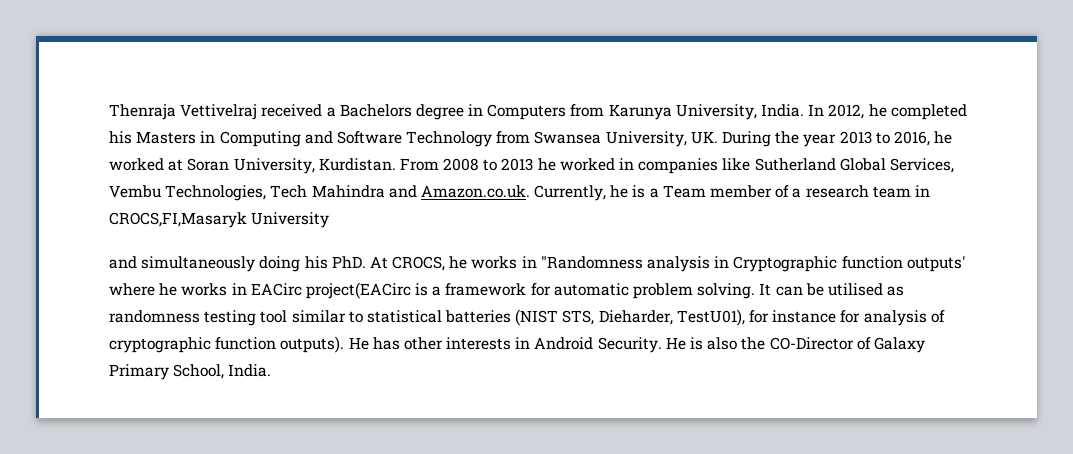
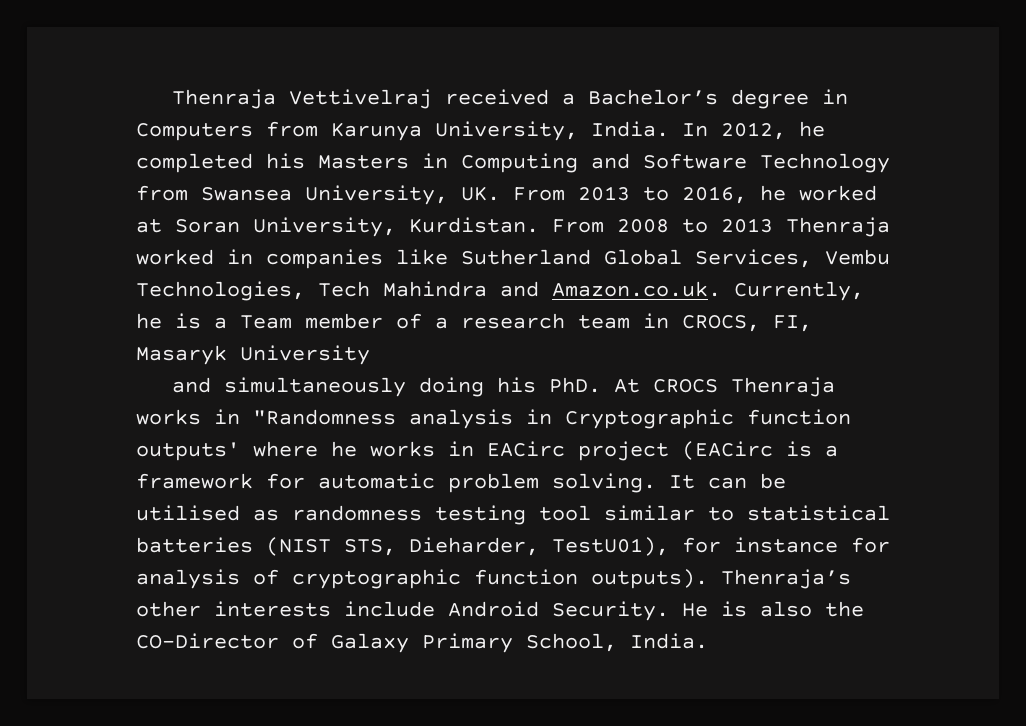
- Thenraja Vettivelraj received a Bachelors degree in Computers from Karunya University, India.
+ Thenraja Vettivelraj received a Bachelor’s degree in Computers from Karunya University, India.
- In 2012, he completed his Masters in Computing and Software Technology from Swansea University, UK. During the year 2013 to 2016, he worked at Soran University, Kurdistan.
+ In 2012, he completed his Masters in Computing and Software Technology from Swansea University, UK. From 2013 to 2016, he worked at Soran University, Kurdistan.
- From 2008 to 2013 he worked in companies like Sutherland Global Services, Vembu Technologies, Tech Mahindra and Amazon.co.uk. Currently, he is a Team member of a research team in CROCS,FI,Masaryk University
+ From 2008 to 2013 Thenraja worked in companies like Sutherland Global Services, Vembu Technologies, Tech Mahindra and Amazon.co.uk. Currently, he is a Team member of a research team in CROCS, FI, Masaryk University
- and simultaneously doing his PhD. At CROCS, he works in "Randomness analysis in Cryptographic function outputs' where he works in EACirc project(EACirc is a framework for automatic problem solving.
+ and simultaneously doing his PhD. At CROCS Thenraja works in "Randomness analysis in Cryptographic function outputs' where he works in EACirc project (EACirc is a framework for automatic problem solving.
- He has other interests in Android Security.
+ Thenraja’s other interests include Android Security.

